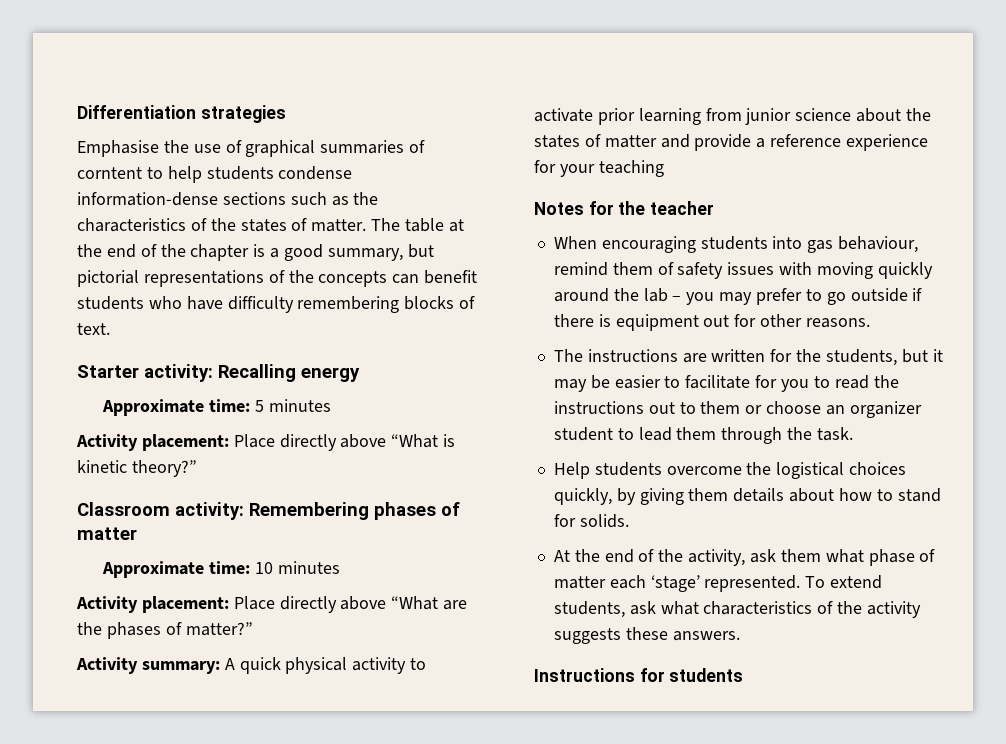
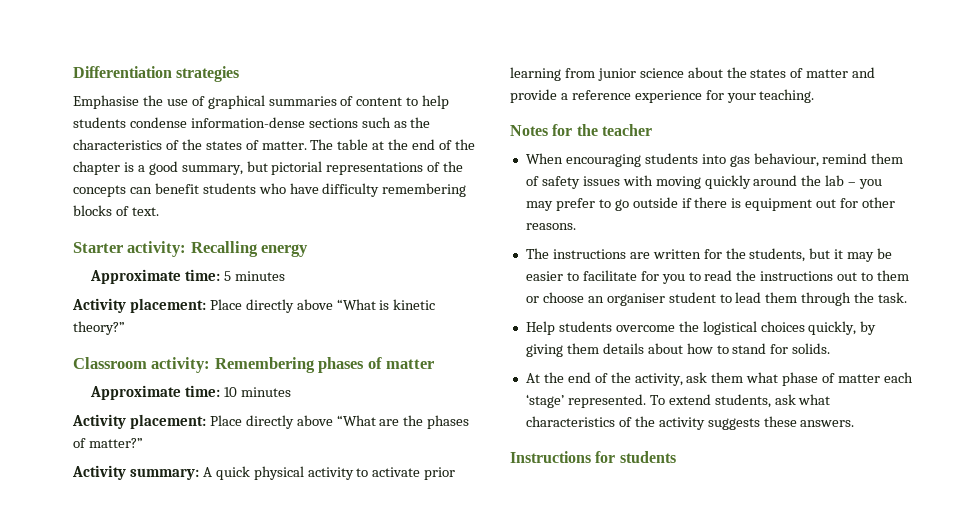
- Emphasise the use of graphical summaries of corntent to help students condense information-dense sections such as the characteristics of the states of matter.
+ Emphasise the use of graphical summaries of content to help students condense information-dense sections such as the characteristics of the states of matter.
- Activity summary: A quick physical activity to activate prior learning from junior science about the states of matter and provide a reference experience for your teaching
+ Activity summary: A quick physical activity to activate prior learning from junior science about the states of matter and provide a reference experience for your teaching.
- The instructions are written for the students, but it may be easier to facilitate for you to read the instructions out to them or choose an organizer student to lead them through the task.
+ The instructions are written for the students, but it may be easier to facilitate for you to read the instructions out to them or choose an organiser student to lead them through the task.

